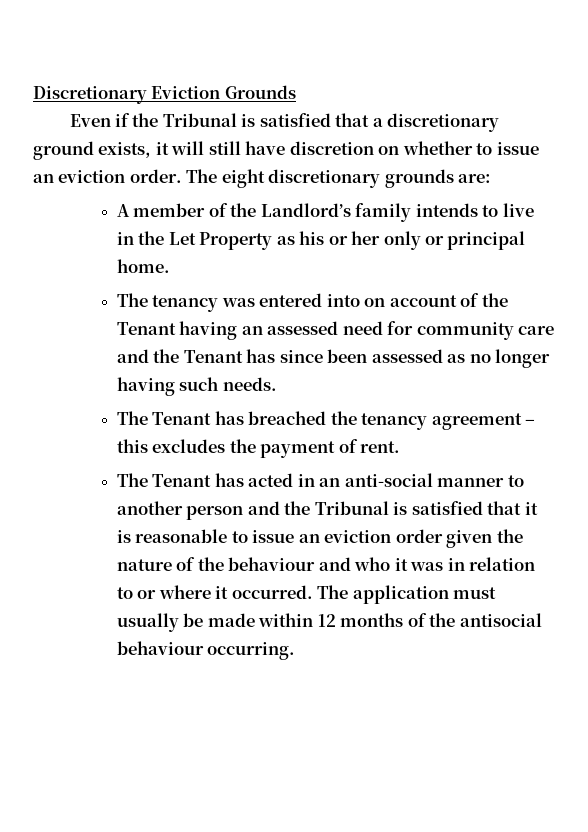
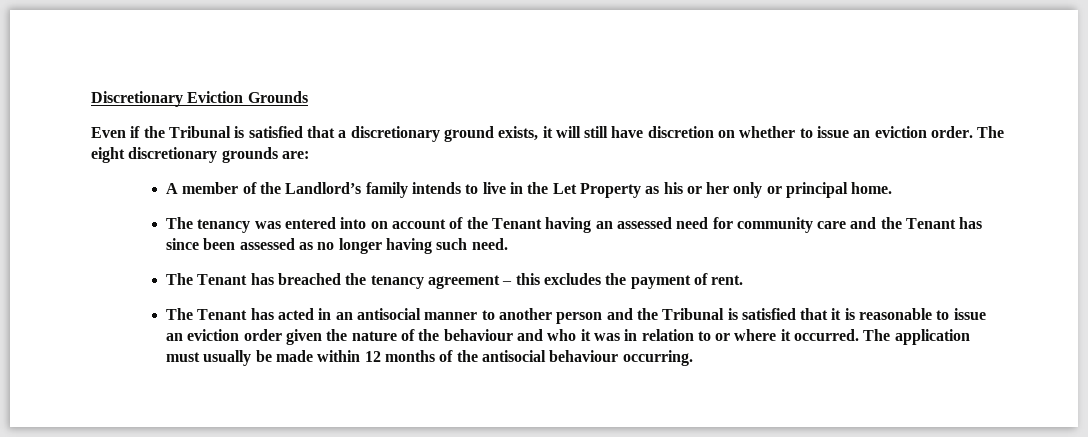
- The tenancy was entered into on account of the Tenant having an assessed need for community care and the Tenant has since been assessed as no longer having such needs.
+ The tenancy was entered into on account of the Tenant having an assessed need for community care and the Tenant has since been assessed as no longer having such need.
- The Tenant has acted in an anti-social manner to another person and the Tribunal is satisfied that it is reasonable to issue an eviction order given the nature of the behaviour and who it was in relation to or where it occurred.
+ The Tenant has acted in an antisocial manner to another person and the Tribunal is satisfied that it is reasonable to issue an eviction order given the nature of the behaviour and who it was in relation to or where it occurred.

